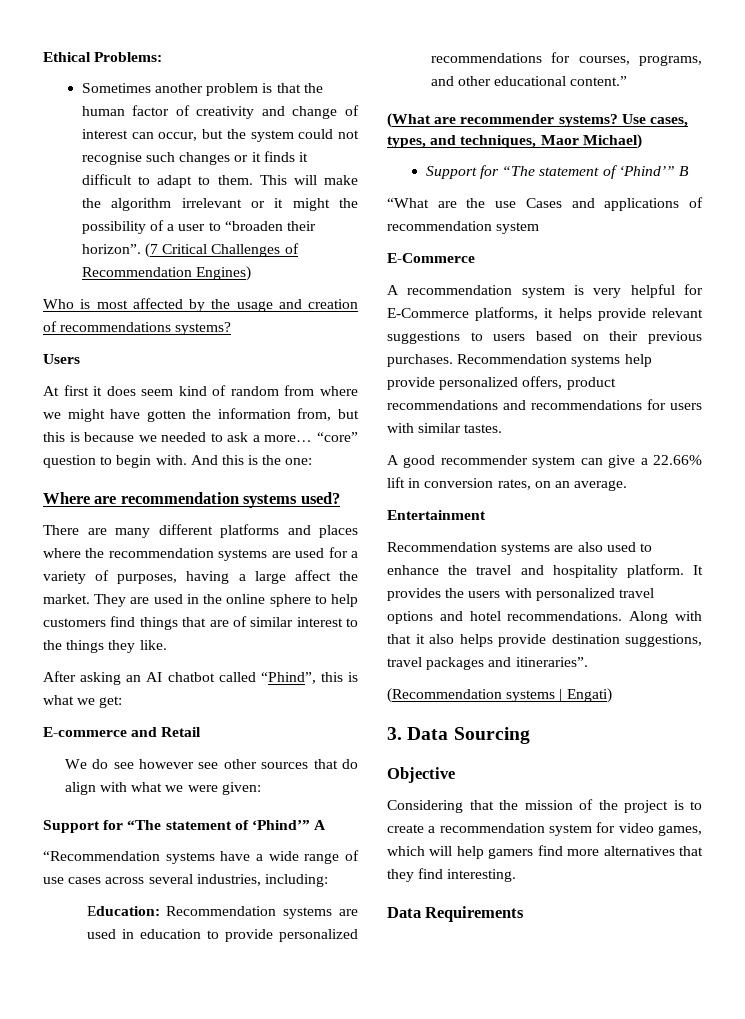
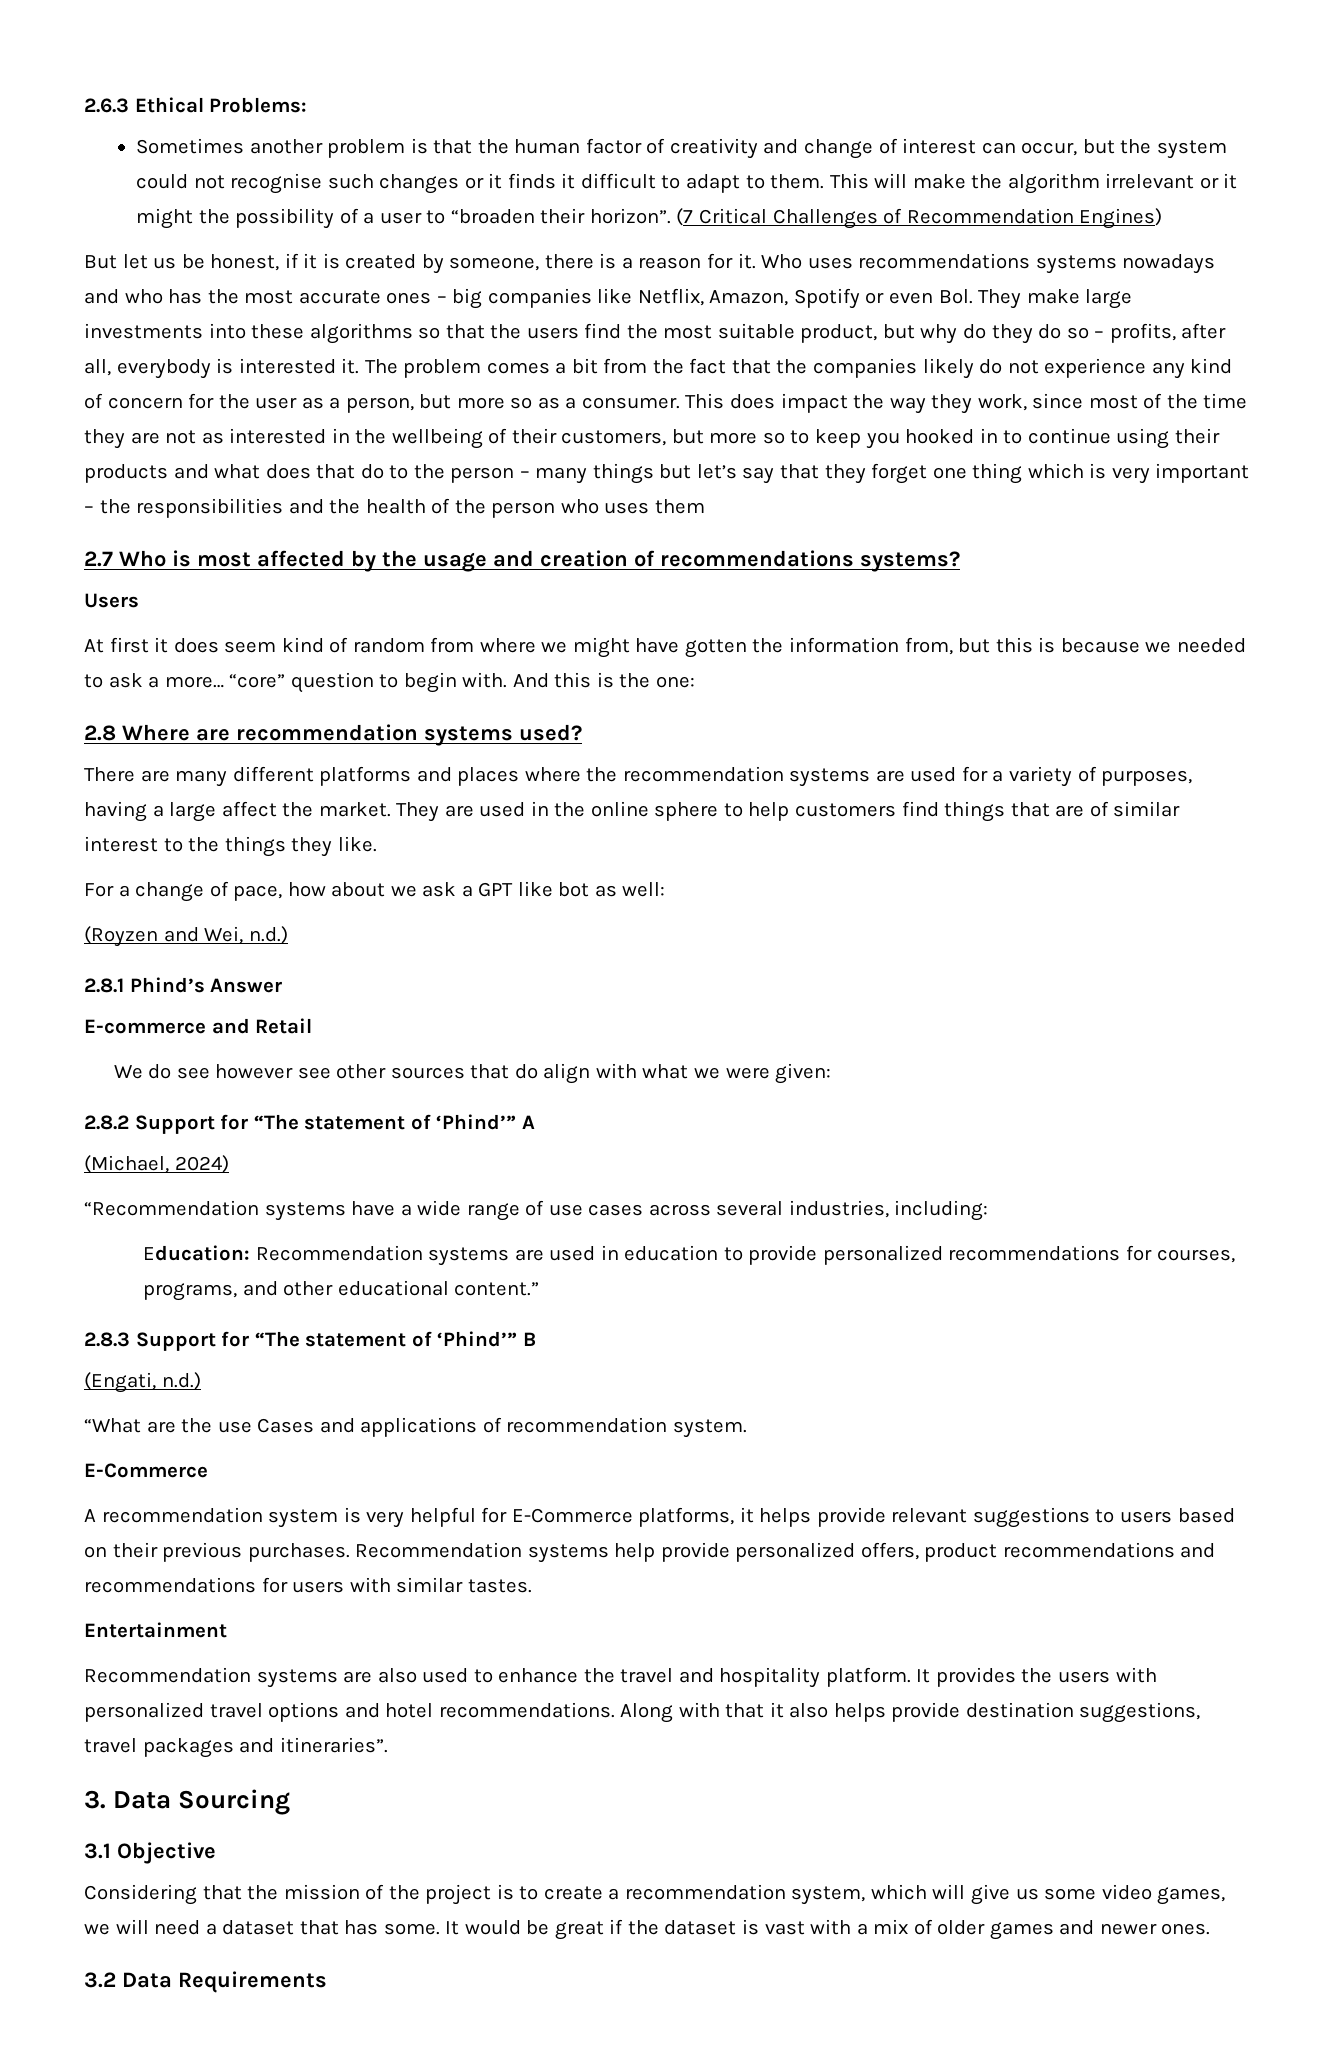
- Ethical Problems:
+ 2.6.3 Ethical Problems:
- Who is most affected by the usage and creation of recommendations systems?
+ But let us be honest, if it is created by someone, there is a reason for it. Who uses recommendations systems nowadays and who has the most accurate ones – big companies like Netflix, Amazon, Spotify or even Bol. They make large investments into these algorithms so that the users find the most suitable product, but why do they do so – profits, after all, everybody is interested it. The problem comes a bit from the fact that the companies likely do not experience any kind of concern for the user as a person, but more so as a consumer. This does impact the way they work, since most of the time they are not as interested in the wellbeing of their customers, but more so to keep you hooked in to continue using their products and what does that do to the person – many things but let’s say that they forget one thing which is very important – the responsibilities and the health of the person who uses them
+ 2.7 Who is most affected by the usage and creation of recommendations systems?
- Where are recommendation systems used?
+ 2.8 Where are recommendation systems used?
- After asking an AI chatbot called “Phind”, this is what we get:
+ For a change of pace, how about we ask a GPT like bot as well:
+ (Royzen and Wei, n.d.)
+ 2.8.1 Phind’s Answer
- Support for “The statement of ‘Phind’” A
+ 2.8.2 Support for “The statement of ‘Phind’” A
+ (Michael, 2024)
- (What are recommender systems? Use cases, types, and techniques, Maor Michael)
- Support for “The statement of ‘Phind’” B
+ 2.8.3 Support for “The statement of ‘Phind’” B
+ (Engati, n.d.)
- “What are the use Cases and applications of recommendation system
+ “What are the use Cases and applications of recommendation system.
- A good recommender system can give a 22.66% lift in conversion rates, on an average.
- (Recommendation systems | Engati)
- Objective
+ 3.1 Objective
- Considering that the mission of the project is to create a recommendation system for video games, which will help gamers find more alternatives that they find interesting.
- Data Requirements
+ Considering that the mission of the project is to create a recommendation system, which will give us some video games, we will need a dataset that has some. It would be great if the dataset is vast with a mix of older games and newer ones.
+ 3.2 Data Requirements

